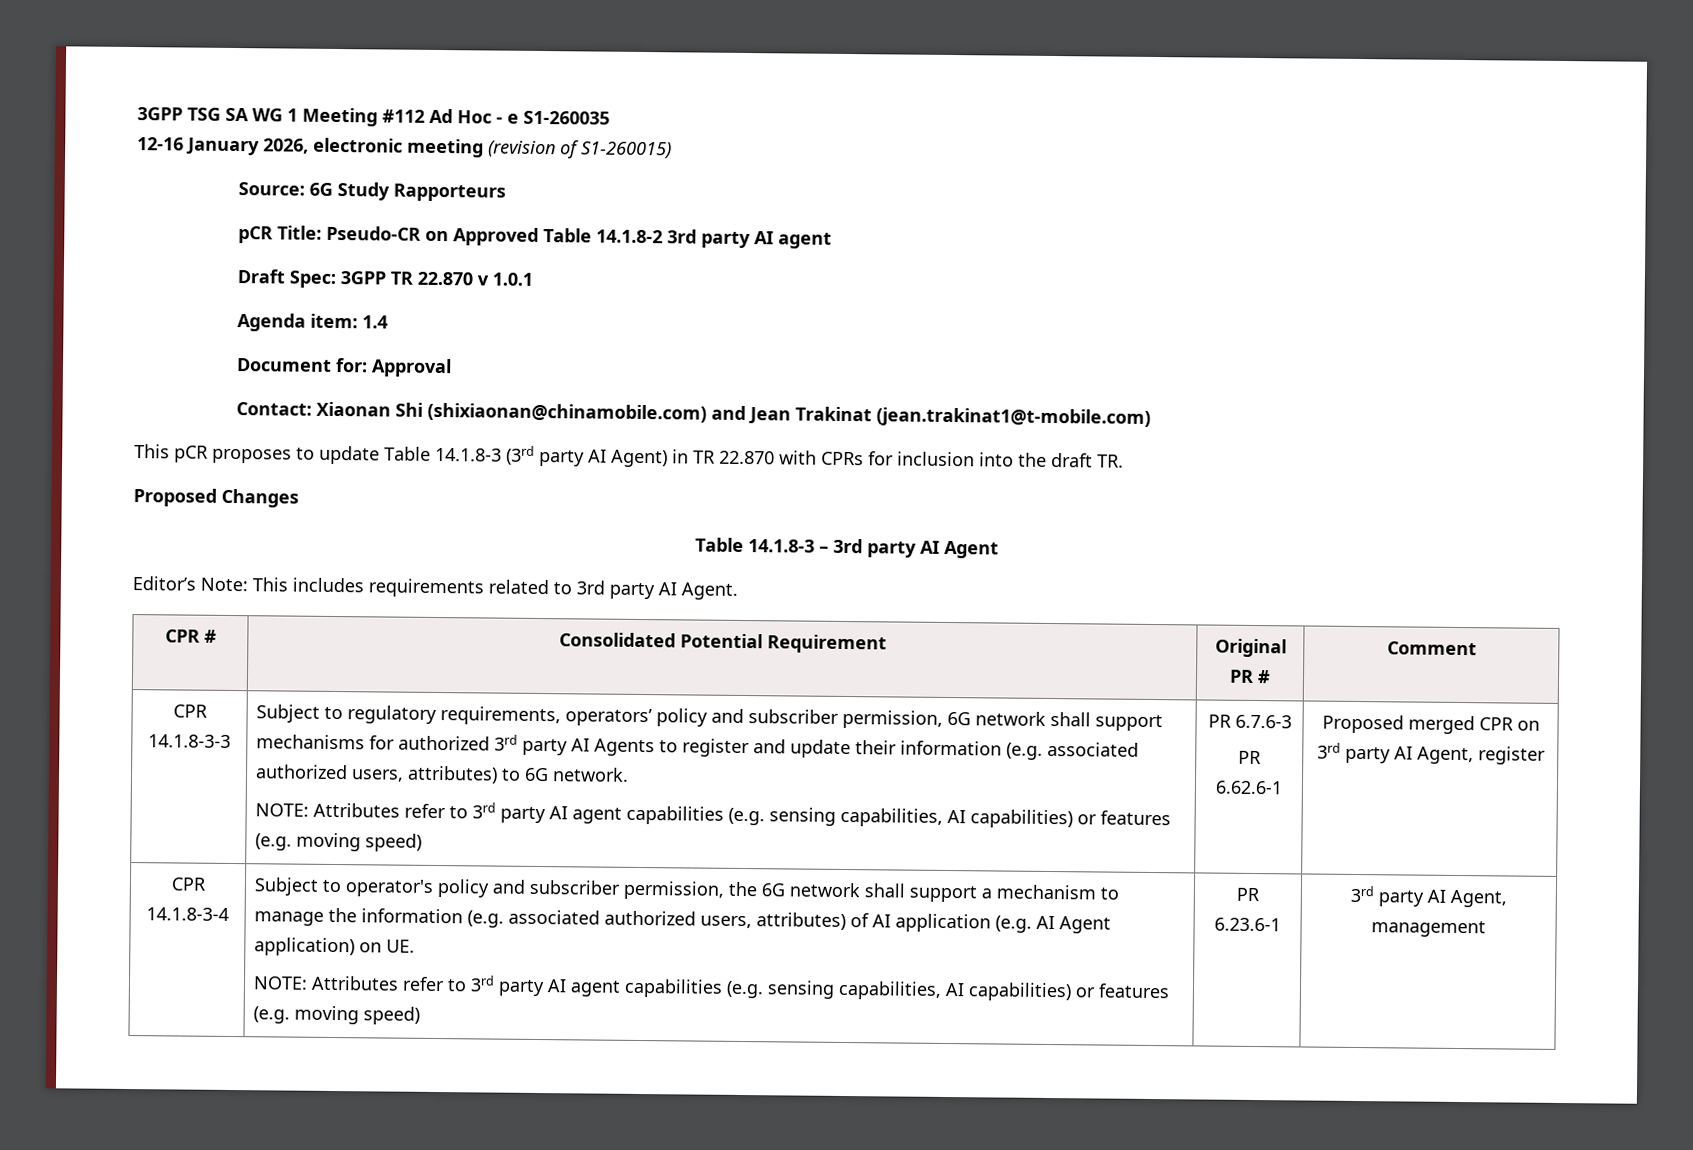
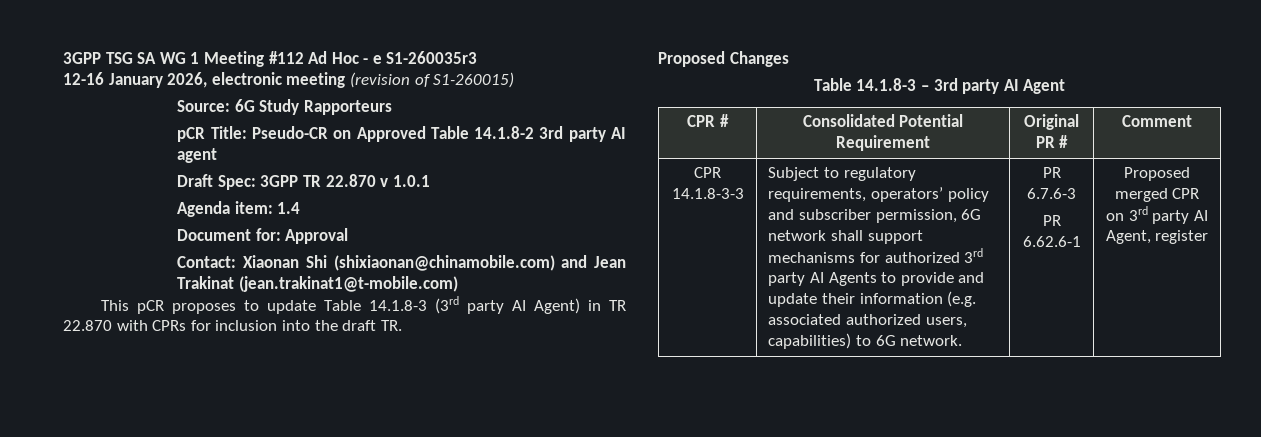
- 3GPP TSG SA WG 1 Meeting #112 Ad Hoc - e S1-260035
+ 3GPP TSG SA WG 1 Meeting #112 Ad Hoc - e S1-260035r3
- Editor’s Note: This includes requirements related to 3rd party AI Agent.
- Subject to regulatory requirements, operators’ policy and subscriber permission, 6G network shall support mechanisms for authorized 3rd party AI Agents to register and update their information (e.g. associated authorized users, attributes) to 6G network.
- NOTE: Attributes refer to 3rd party AI agent capabilities (e.g. sensing capabilities, AI capabilities) or features (e.g. moving speed)
+ Subject to regulatory requirements, operators’ policy and subscriber permission, 6G network shall support mechanisms for authorized 3rd party AI Agents to provide and update their information (e.g. associated authorized users, capabilities) to 6G network.
- CPR 14.1.8-3-4 | Subject to operator's policy and subscriber permission, the 6G network shall support a mechanism to manage the information (e.g. associated authorized users, attributes) of AI application (e.g. AI Agent application) on UE.
- NOTE: Attributes refer to 3rd party AI agent capabilities (e.g. sensing capabilities, AI capabilities) or features (e.g. moving speed) | PR 6.23.6-1 | 3rd party AI Agent, management

